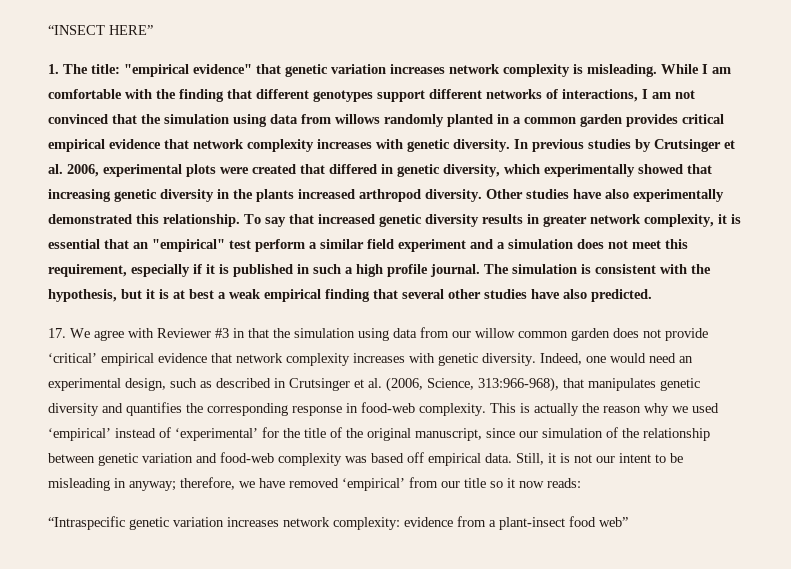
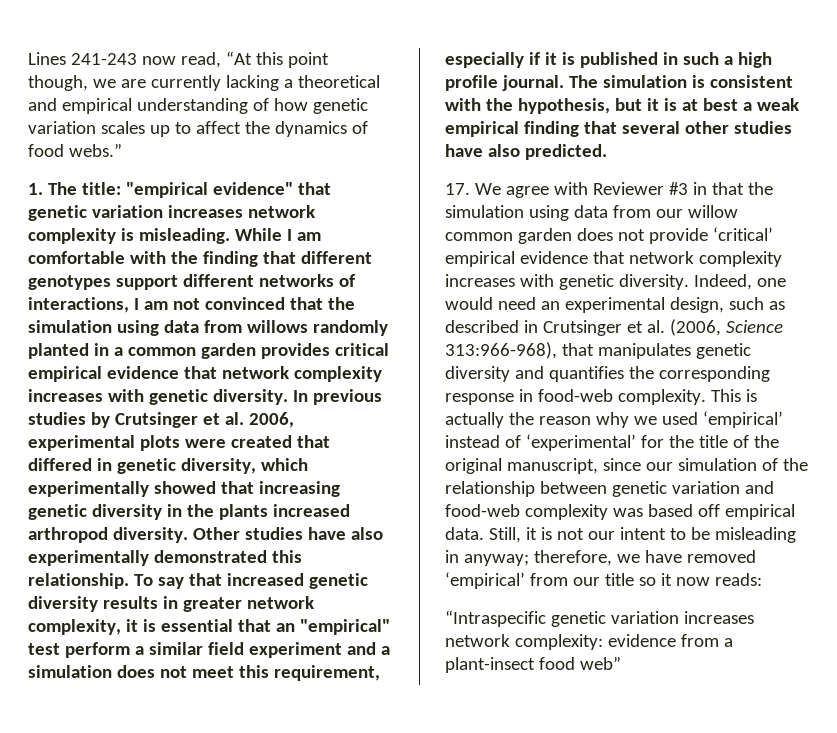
- “INSECT HERE”
+ Lines 241-243 now read, “At this point though, we are currently lacking a theoretical and empirical understanding of how genetic variation scales up to affect the dynamics of food webs.”
- Indeed, one would need an experimental design, such as described in Crutsinger et al. (2006, Science, 313:966-968), that manipulates genetic diversity and quantifies the corresponding response in food-web complexity.
+ Indeed, one would need an experimental design, such as described in Crutsinger et al. (2006, Science 313:966-968), that manipulates genetic diversity and quantifies the corresponding response in food-web complexity.

